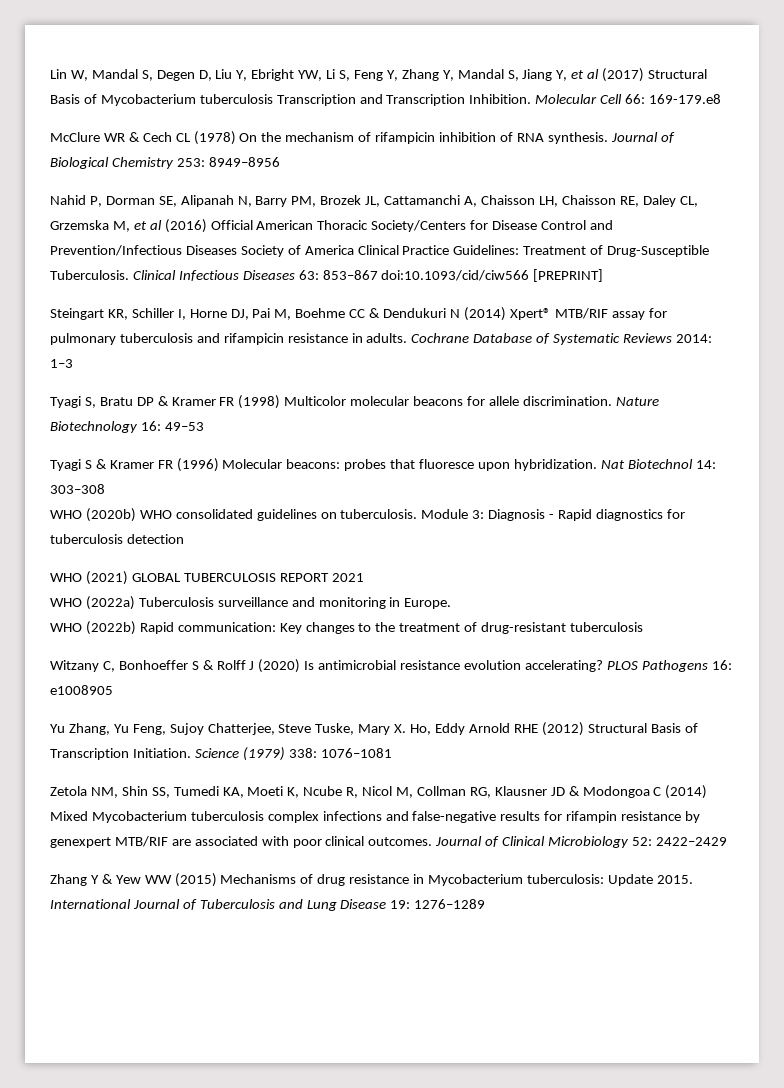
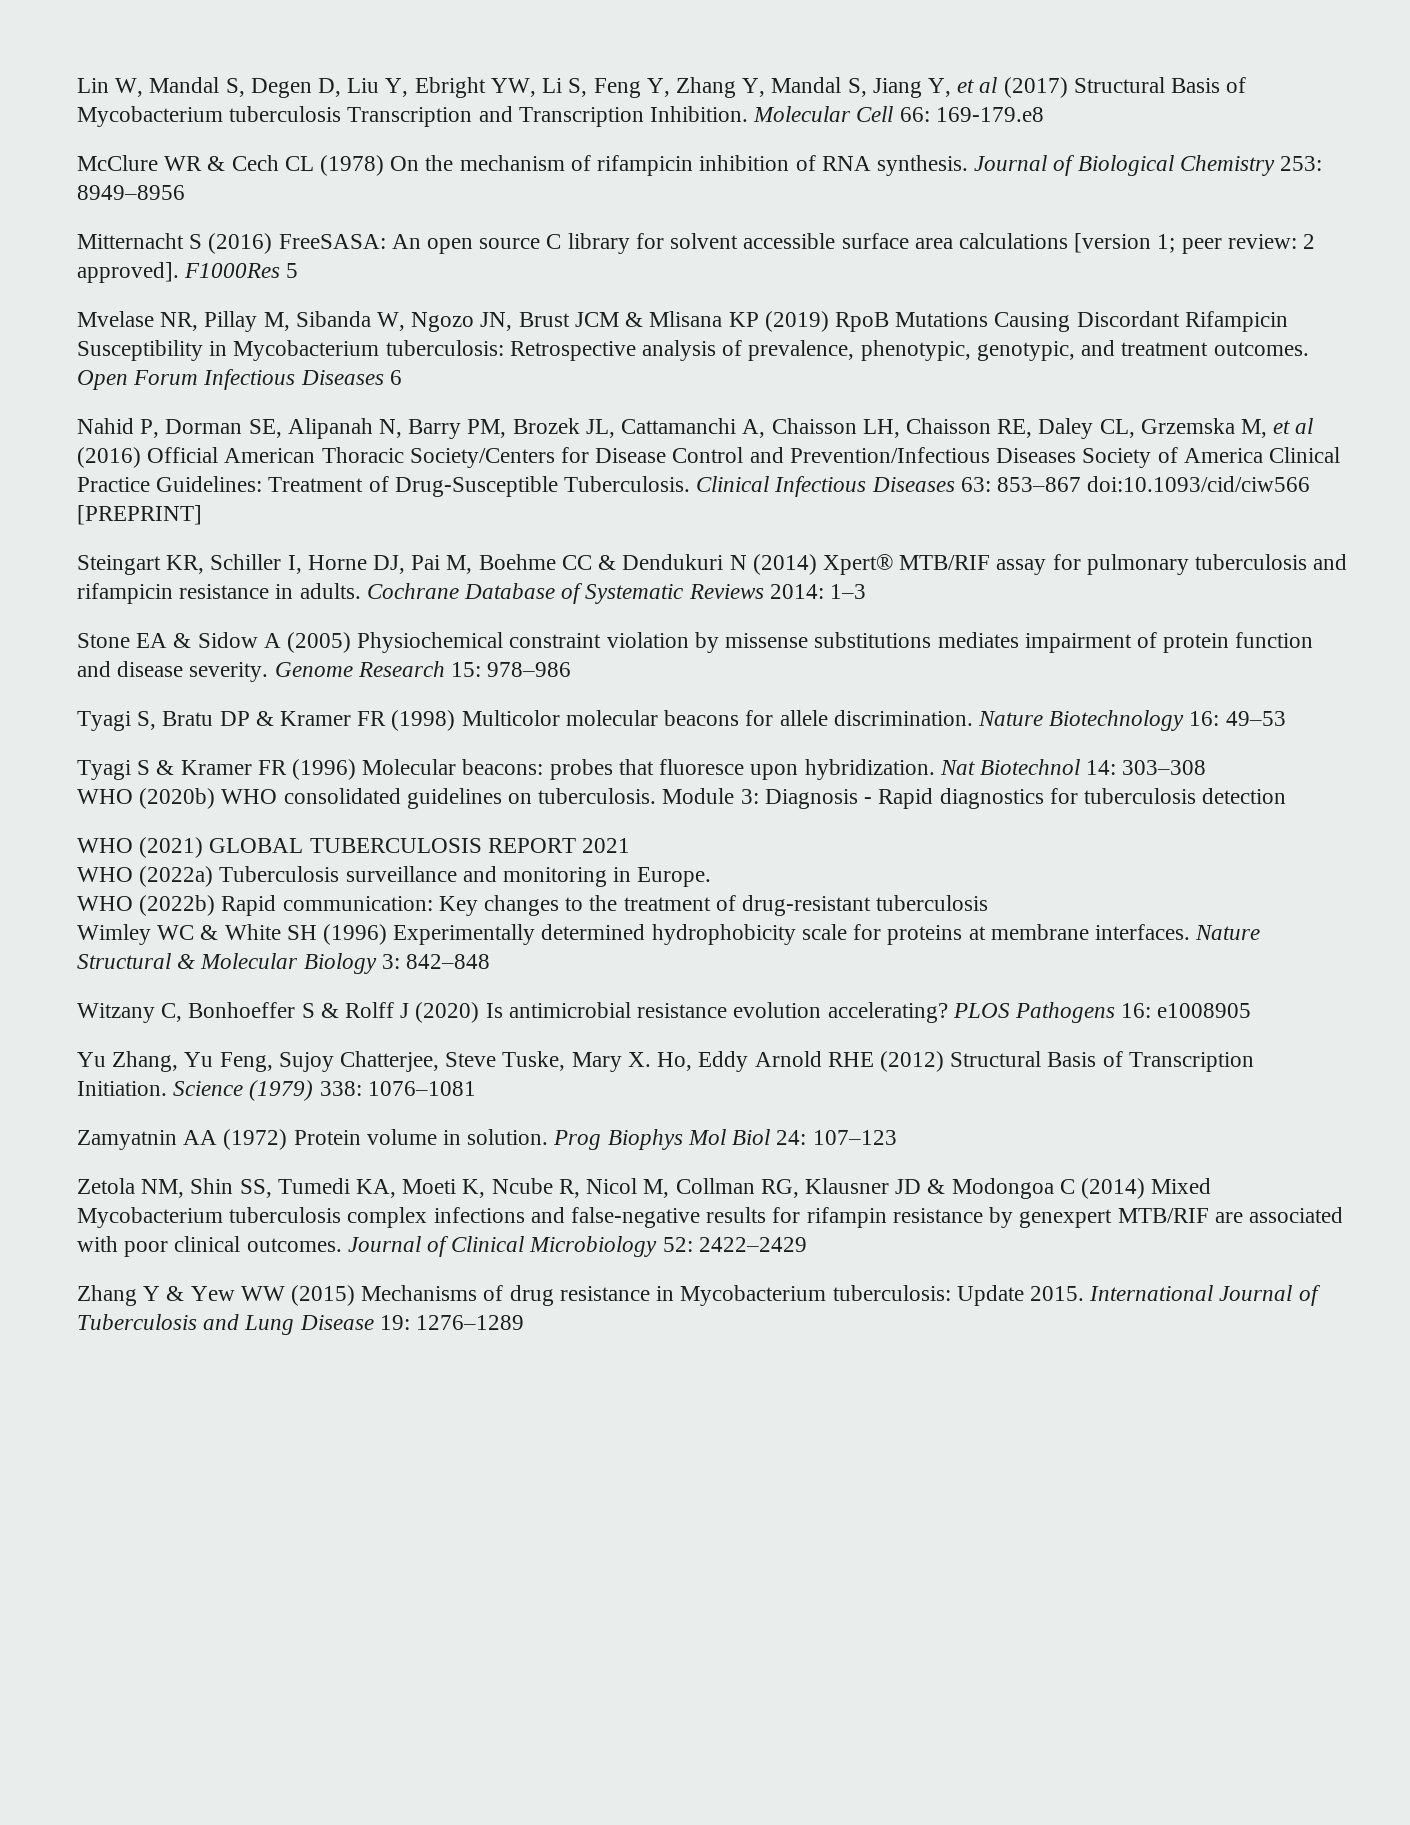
+ Mitternacht S (2016) FreeSASA: An open source C library for solvent accessible surface area calculations [version 1; peer review: 2 approved]. F1000Res 5
+ Mvelase NR, Pillay M, Sibanda W, Ngozo JN, Brust JCM & Mlisana KP (2019) RpoB Mutations Causing Discordant Rifampicin Susceptibility in Mycobacterium tuberculosis: Retrospective analysis of prevalence, phenotypic, genotypic, and treatment outcomes. Open Forum Infectious Diseases 6
+ Stone EA & Sidow A (2005) Physiochemical constraint violation by missense substitutions mediates impairment of protein function and disease severity. Genome Research 15: 978–986
+ Wimley WC & White SH (1996) Experimentally determined hydrophobicity scale for proteins at membrane interfaces. Nature Structural & Molecular Biology 3: 842–848
+ Zamyatnin AA (1972) Protein volume in solution. Prog Biophys Mol Biol 24: 107–123

